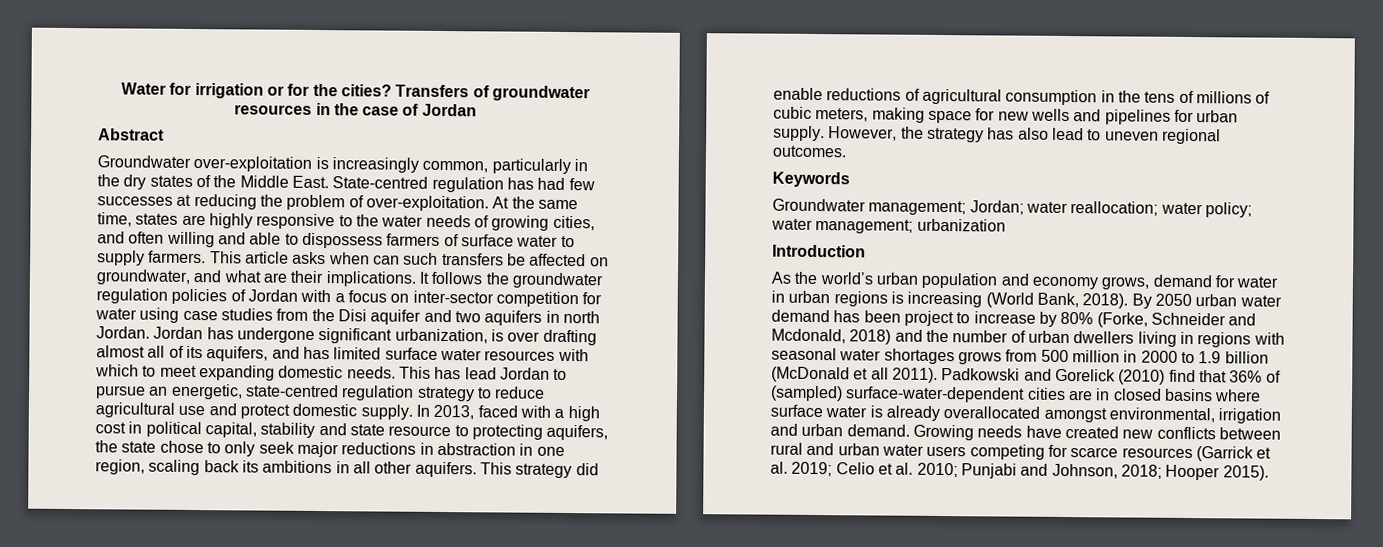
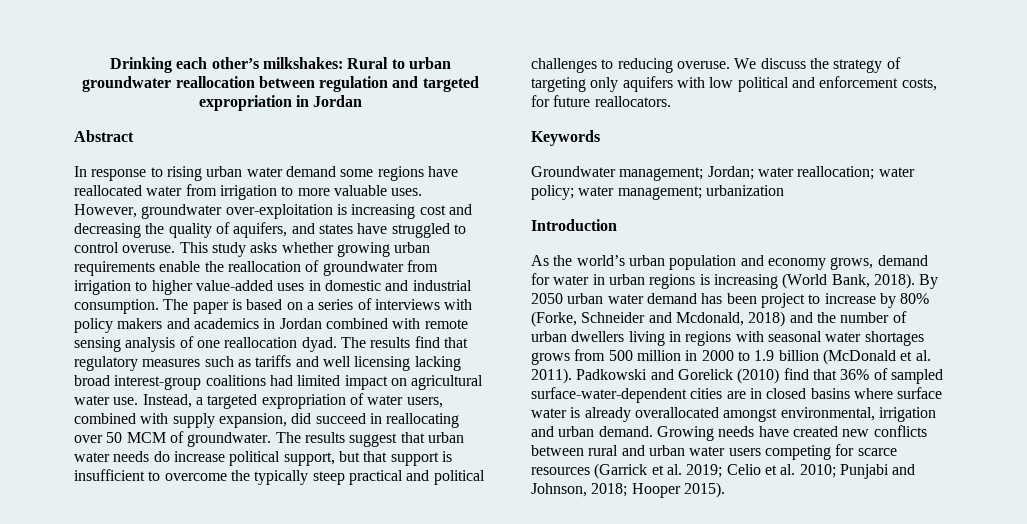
- Water for irrigation or for the cities? Transfers of groundwater resources in the case of Jordan
+ Drinking each other’s milkshakes: Rural to urban groundwater reallocation between regulation and targeted expropriation in Jordan
  Abstract
- Groundwater over-exploitation is increasingly common, particularly in the dry states of the Middle East. State-centred regulation has had few successes at reducing the problem of over-exploitation. At the same time, states are highly responsive to the water needs of growing cities, and often willing and able to dispossess farmers of surface water to supply farmers. This article asks when can such transfers be affected on groundwater, and what are their implications. It follows the groundwater regulation policies of Jordan with a focus on inter-sector competition for water using case studies from the Disi aquifer and two aquifers in north Jordan. Jordan has undergone significant urbanization, is over drafting almost all of its aquifers, and has limited surface water resources with which to meet expanding domestic needs. This has lead Jordan to pursue an energetic, state-centred regulation strategy to reduce agricultural use and protect domestic supply. In 2013, faced with a high cost in political capital, stability and state resource to protecting aquifers, the state chose to only seek major reductions in abstraction in one region, scaling back its ambitions in all other aquifers. This strategy did enable reductions of agricultural consumption in the tens of millions of cubic meters, making space for new wells and pipelines for urban supply. However, the strategy has also lead to uneven regional outcomes.
+ In response to rising urban water demand some regions have reallocated water from irrigation to more valuable uses. However, groundwater over-exploitation is increasing cost and decreasing the quality of aquifers, and states have struggled to control overuse. This study asks whether growing urban requirements enable the reallocation of groundwater from irrigation to higher value-added uses in domestic and industrial consumption. The paper is based on a series of interviews with policy makers and academics in Jordan combined with remote sensing analysis of one reallocation dyad. The results find that regulatory measures such as tariffs and well licensing lacking broad interest-group coalitions had limited impact on agricultural water use. Instead, a targeted expropriation of water users, combined with supply expansion, did succeed in reallocating over 50 MCM of groundwater. The results suggest that urban water needs do increase political support, but that support is insufficient to overcome the typically steep practical and political challenges to reducing overuse. We discuss the strategy of targeting only aquifers with low political and enforcement costs, for future reallocators.
- By 2050 urban water demand has been project to increase by 80% (Forke, Schneider and Mcdonald, 2018) and the number of urban dwellers living in regions with seasonal water shortages grows from 500 million in 2000 to 1.9 billion (McDonald et all 2011).
+ By 2050 urban water demand has been project to increase by 80% (Forke, Schneider and Mcdonald, 2018) and the number of urban dwellers living in regions with seasonal water shortages grows from 500 million in 2000 to 1.9 billion (McDonald et al. 2011).
- Padkowski and Gorelick (2010) find that 36% of (sampled) surface-water-dependent cities are in closed basins where surface water is already overallocated amongst environmental, irrigation and urban demand.
+ Padkowski and Gorelick (2010) find that 36% of sampled surface-water-dependent cities are in closed basins where surface water is already overallocated amongst environmental, irrigation and urban demand.

